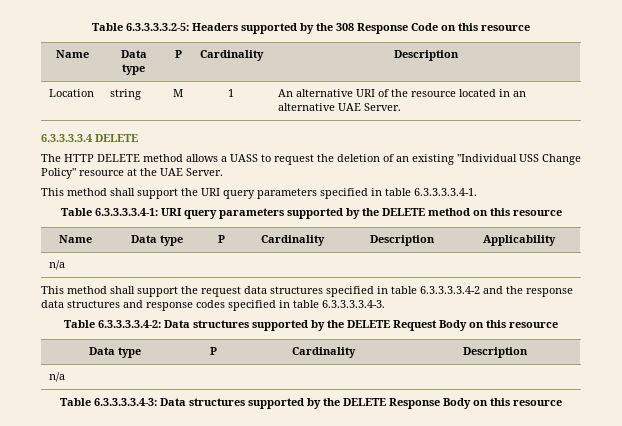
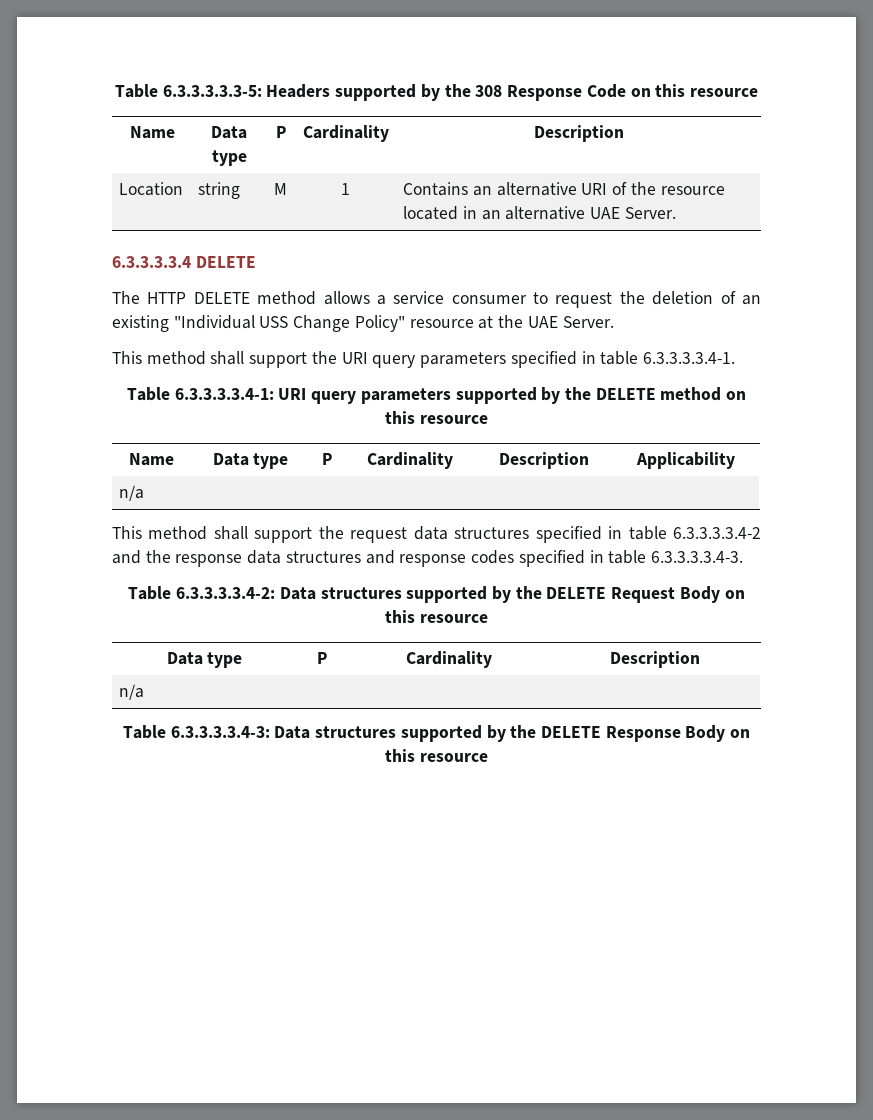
- Table 6.3.3.3.3.2-5: Headers supported by the 308 Response Code on this resource
+ Table 6.3.3.3.3.3-5: Headers supported by the 308 Response Code on this resource
- Location | string | M | 1 | An alternative URI of the resource located in an alternative UAE Server.
+ Location | string | M | 1 | Contains an alternative URI of the resource located in an alternative UAE Server.
- The HTTP DELETE method allows a UASS to request the deletion of an existing "Individual USS Change Policy" resource at the UAE Server.
+ The HTTP DELETE method allows a service consumer to request the deletion of an existing "Individual USS Change Policy" resource at the UAE Server.

